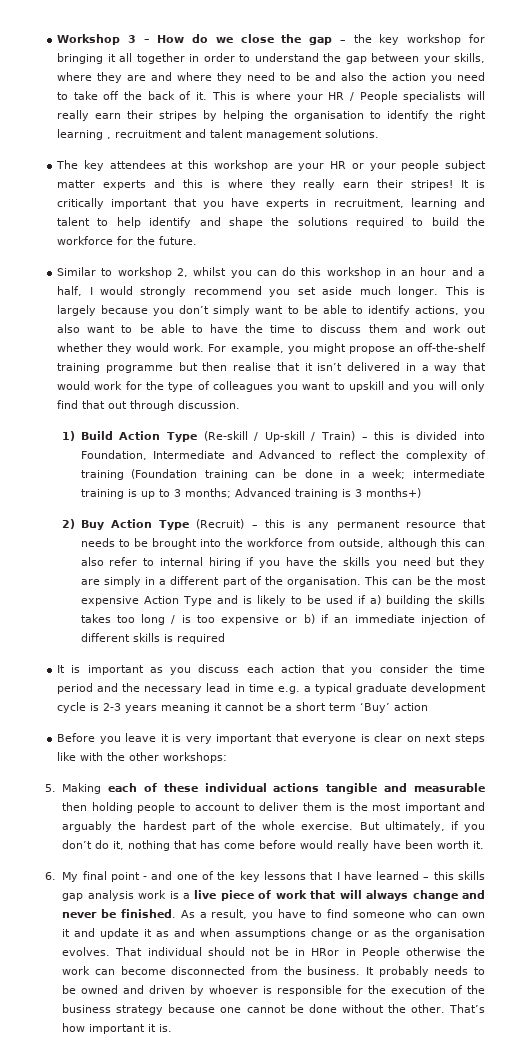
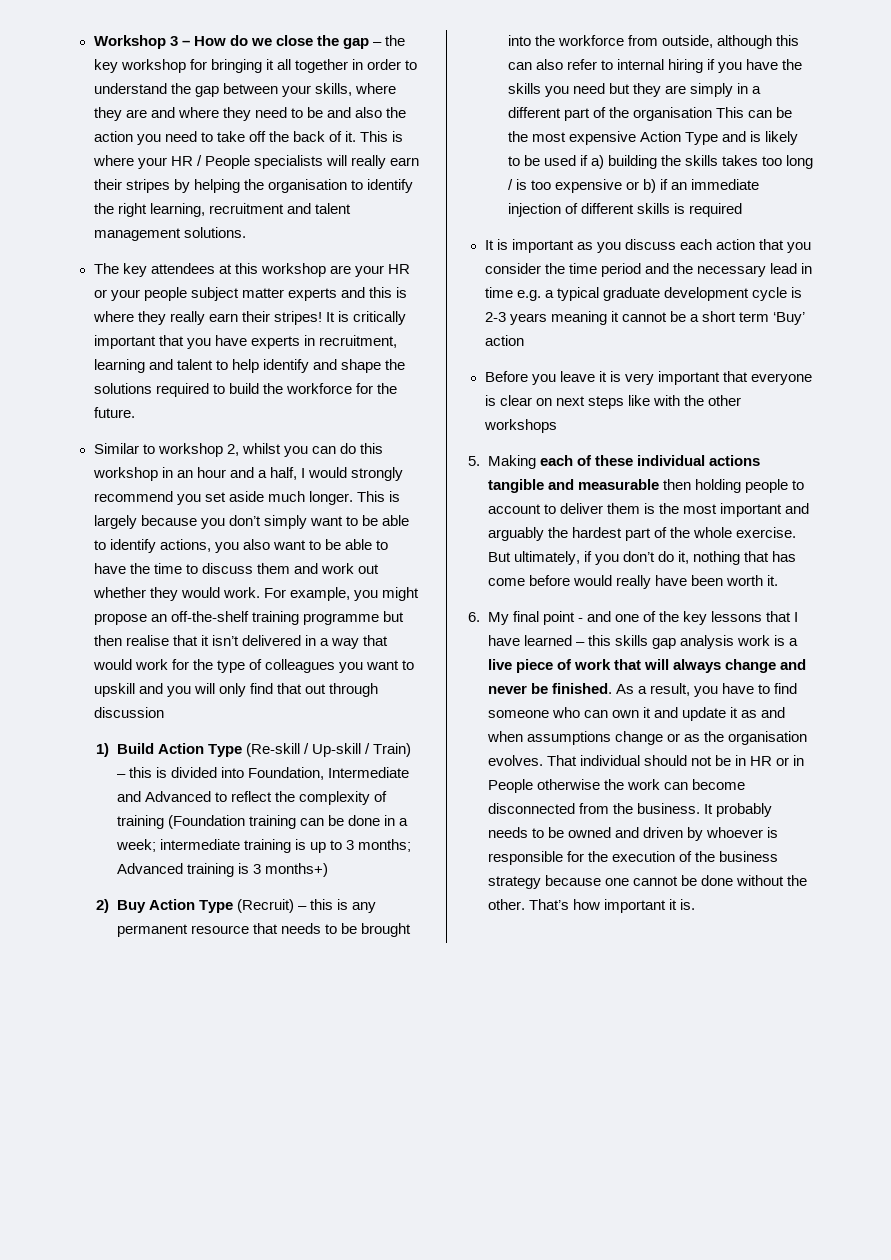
- This is where your HR / People specialists will really earn their stripes by helping the organisation to identify the right learning , recruitment and talent management solutions.
+ This is where your HR / People specialists will really earn their stripes by helping the organisation to identify the right learning, recruitment and talent management solutions.
- For example, you might propose an off-the-shelf training programme but then realise that it isn’t delivered in a way that would work for the type of colleagues you want to upskill and you will only find that out through discussion.
+ For example, you might propose an off-the-shelf training programme but then realise that it isn’t delivered in a way that would work for the type of colleagues you want to upskill and you will only find that out through discussion
- 2) Buy Action Type (Recruit) – this is any permanent resource that needs to be brought into the workforce from outside, although this can also refer to internal hiring if you have the skills you need but they are simply in a different part of the organisation. This can be the most expensive Action Type and is likely to be used if a) building the skills takes too long / is too expensive or b) if an immediate injection of different skills is required
+ 2) Buy Action Type (Recruit) – this is any permanent resource that needs to be brought into the workforce from outside, although this can also refer to internal hiring if you have the skills you need but they are simply in a different part of the organisation This can be the most expensive Action Type and is likely to be used if a) building the skills takes too long / is too expensive or b) if an immediate injection of different skills is required
- Before you leave it is very important that everyone is clear on next steps like with the other workshops:
+ Before you leave it is very important that everyone is clear on next steps like with the other workshops
- That individual should not be in HRor in People otherwise the work can become disconnected from the business.
+ That individual should not be in HR or in People otherwise the work can become disconnected from the business.

